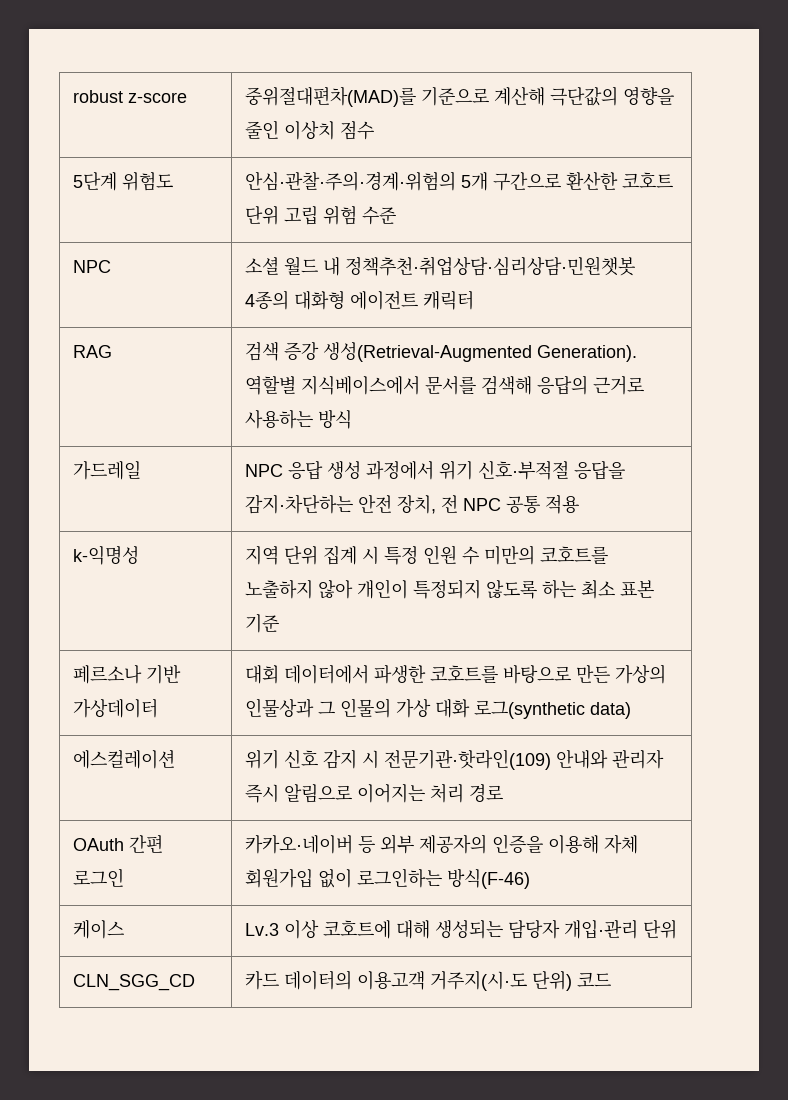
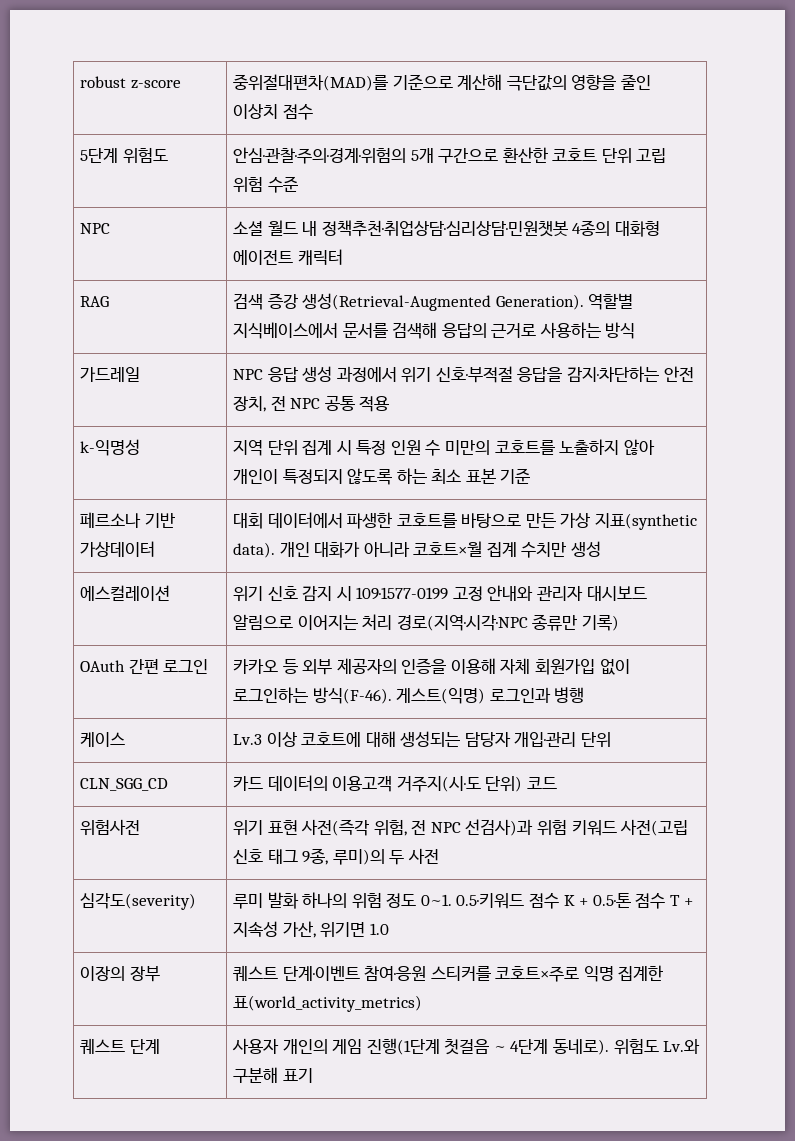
- 페르소나 기반 가상데이터 | 대회 데이터에서 파생한 코호트를 바탕으로 만든 가상의 인물상과 그 인물의 가상 대화 로그(synthetic data)
+ 페르소나 기반 가상데이터 | 대회 데이터에서 파생한 코호트를 바탕으로 만든 가상 지표(synthetic data). 개인 대화가 아니라 코호트×월 집계 수치만 생성
- 에스컬레이션 | 위기 신호 감지 시 전문기관·핫라인(109) 안내와 관리자 즉시 알림으로 이어지는 처리 경로
+ 에스컬레이션 | 위기 신호 감지 시 109·1577-0199 고정 안내와 관리자 대시보드 알림으로 이어지는 처리 경로(지역·시각·NPC 종류만 기록)
- OAuth 간편 로그인 | 카카오·네이버 등 외부 제공자의 인증을 이용해 자체 회원가입 없이 로그인하는 방식(F-46)
+ OAuth 간편 로그인 | 카카오 등 외부 제공자의 인증을 이용해 자체 회원가입 없이 로그인하는 방식(F-46). 게스트(익명) 로그인과 병행
+ 위험사전 | 위기 표현 사전(즉각 위험, 전 NPC 선검사)과 위험 키워드 사전(고립 신호 태그 9종, 루미)의 두 사전
+ 심각도(severity) | 루미 발화 하나의 위험 정도 0~1. 0.5·키워드 점수 K + 0.5·톤 점수 T + 지속성 가산, 위기면 1.0
+ 이장의 장부 | 퀘스트 단계·이벤트 참여·응원 스티커를 코호트×주로 익명 집계한 표(world_activity_metrics)
+ 퀘스트 단계 | 사용자 개인의 게임 진행(1단계 첫걸음 ~ 4단계 동네로). 위험도 Lv.와 구분해 표기

